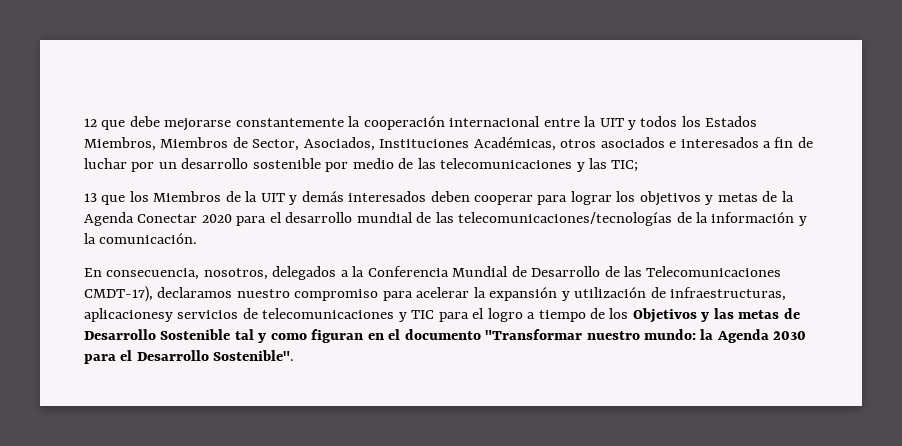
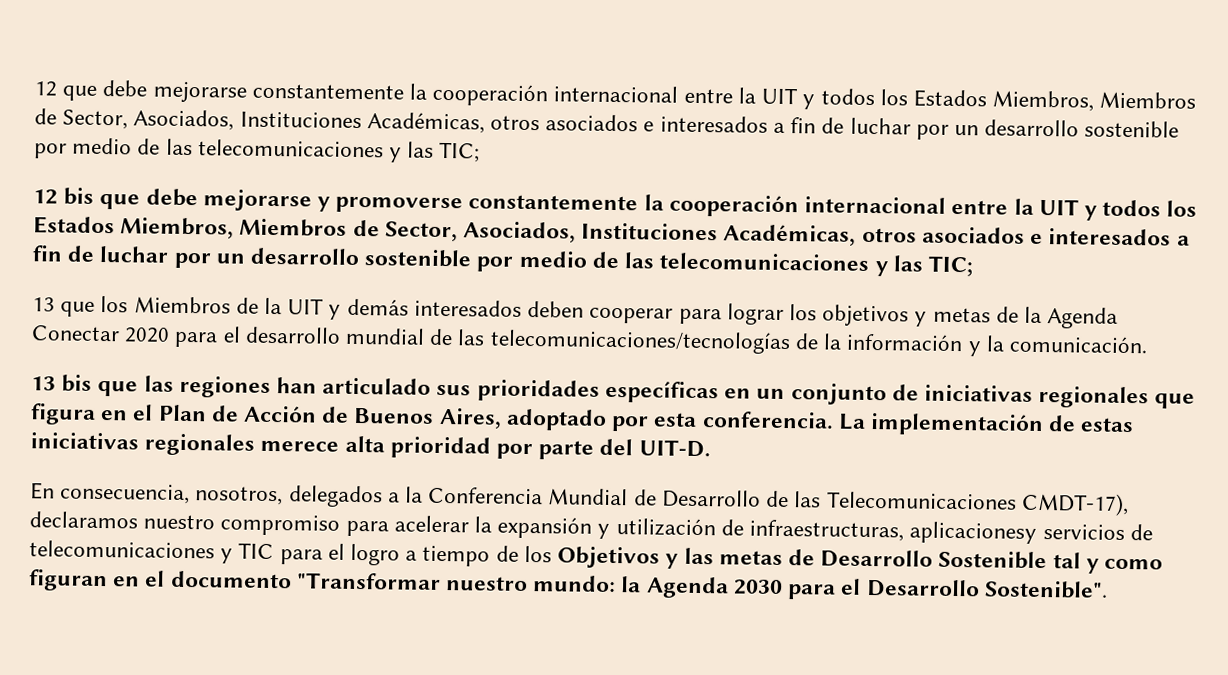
+ 12 bis que debe mejorarse y promoverse constantemente la cooperación internacional entre la UIT y todos los Estados Miembros, Miembros de Sector, Asociados, Instituciones Académicas, otros asociados e interesados a fin de luchar por un desarrollo sostenible por medio de las telecomunicaciones y las TIC;
+ 13 bis que las regiones han articulado sus prioridades específicas en un conjunto de iniciativas regionales que figura en el Plan de Acción de Buenos Aires, adoptado por esta conferencia. La implementación de estas iniciativas regionales merece alta prioridad por parte del UIT-D.

